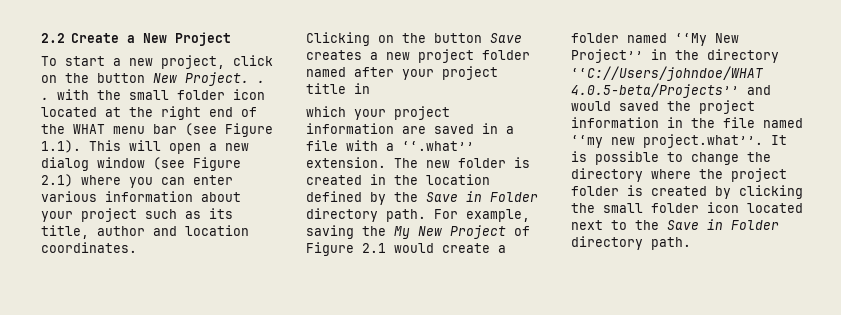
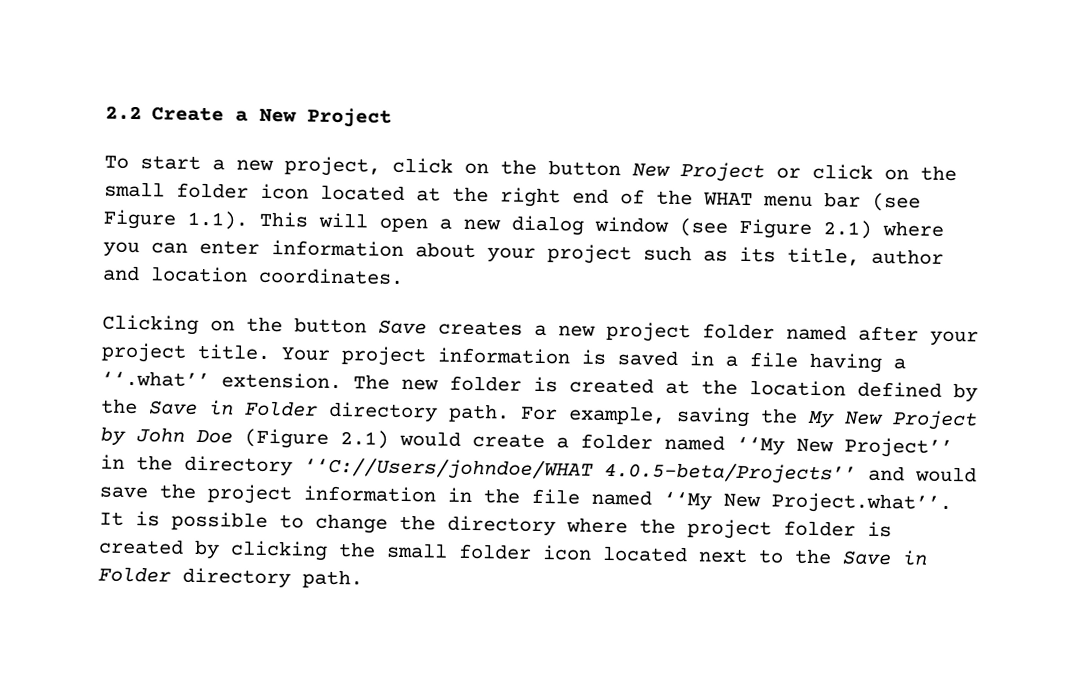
- To start a new project, click on the button New Project. . . with the small folder icon located at the right end of the WHAT menu bar (see Figure 1.1). This will open a new dialog window (see Figure 2.1) where you can enter various information about your project such as its title, author and location coordinates.
+ To start a new project, click on the button New Project or click on the small folder icon located at the right end of the WHAT menu bar (see Figure 1.1). This will open a new dialog window (see Figure 2.1) where you can enter information about your project such as its title, author and location coordinates.
- Clicking on the button Save creates a new project folder named after your project title in
- which your project information are saved in a file with a ‘‘.what’’ extension.
+ Clicking on the button Save creates a new project folder named after your project title. Your project information is saved in a file having a ‘‘.what’’ extension.
- The new folder is created in the location defined by the Save in Folder directory path.
+ The new folder is created at the location defined by the Save in Folder directory path.
- For example, saving the My New Project of Figure 2.1 would create a folder named ‘‘My New Project’’ in the directory ‘‘C://Users/johndoe/WHAT 4.0.5-beta/Projects’’ and would saved the project information in the file named ‘‘my new project.what’’. It is possible to change the directory where the project folder is created by clicking the small folder icon located next to the Save in Folder directory path.
+ For example, saving the My New Project by John Doe (Figure 2.1) would create a folder named ‘‘My New Project’’ in the directory ‘‘C://Users/johndoe/WHAT 4.0.5-beta/Projects’’ and would save the project information in the file named ‘‘My New Project.what’’. It is possible to change the directory where the project folder is created by clicking the small folder icon located next to the Save in Folder directory path.

